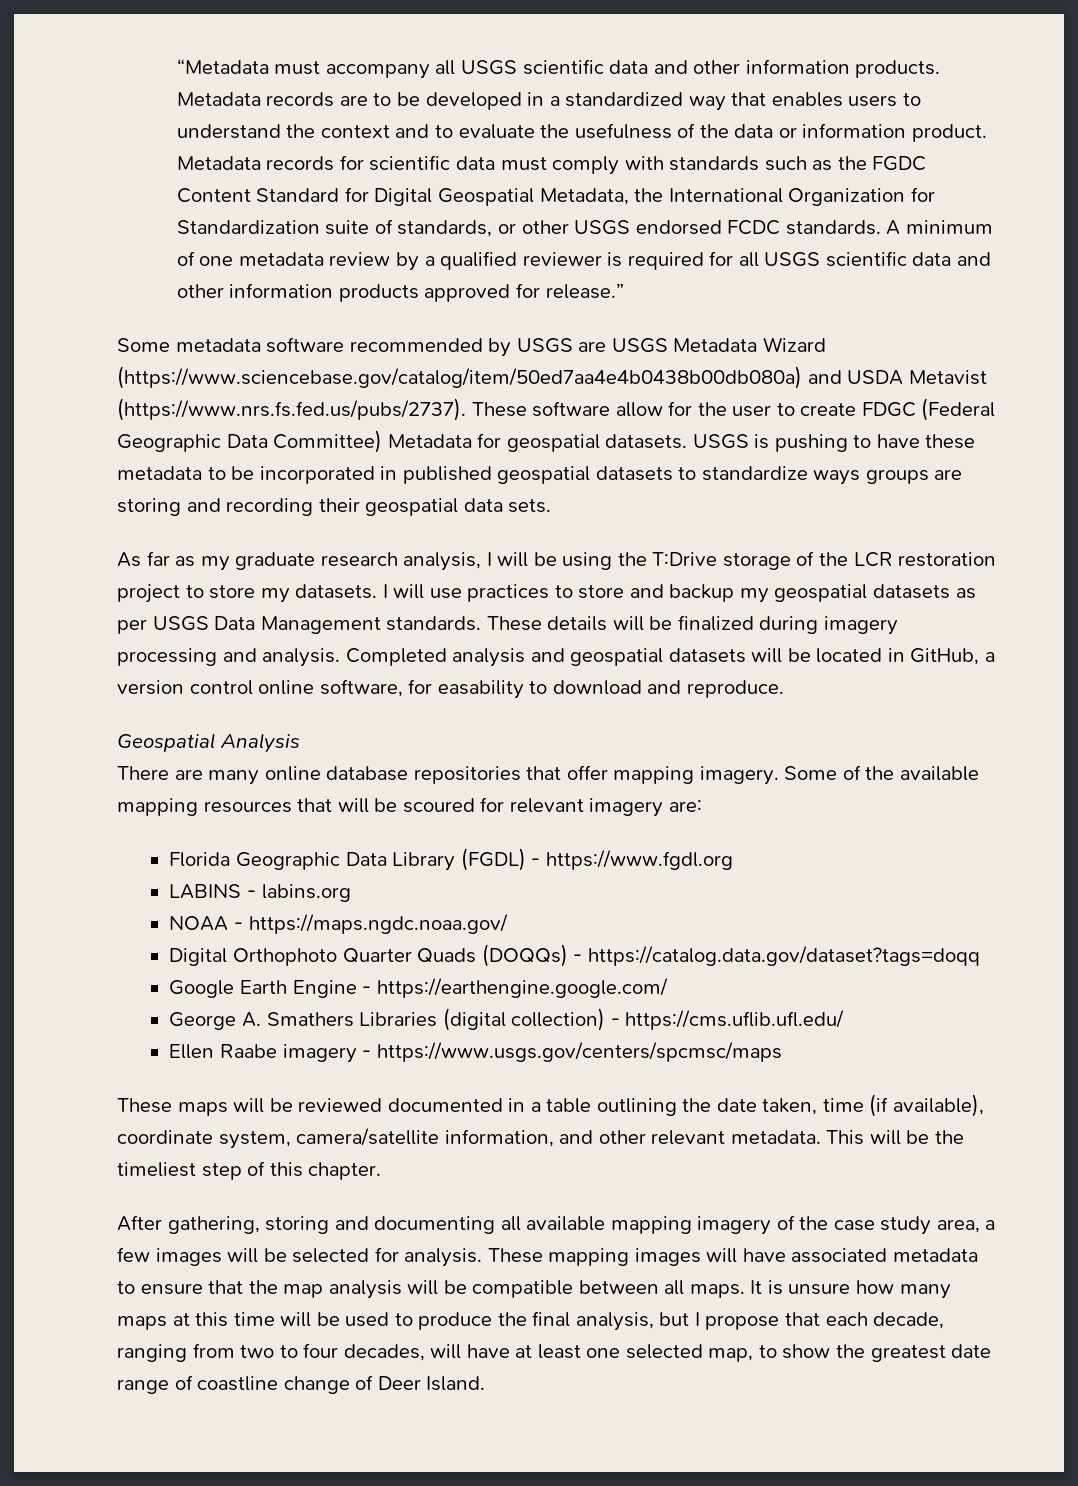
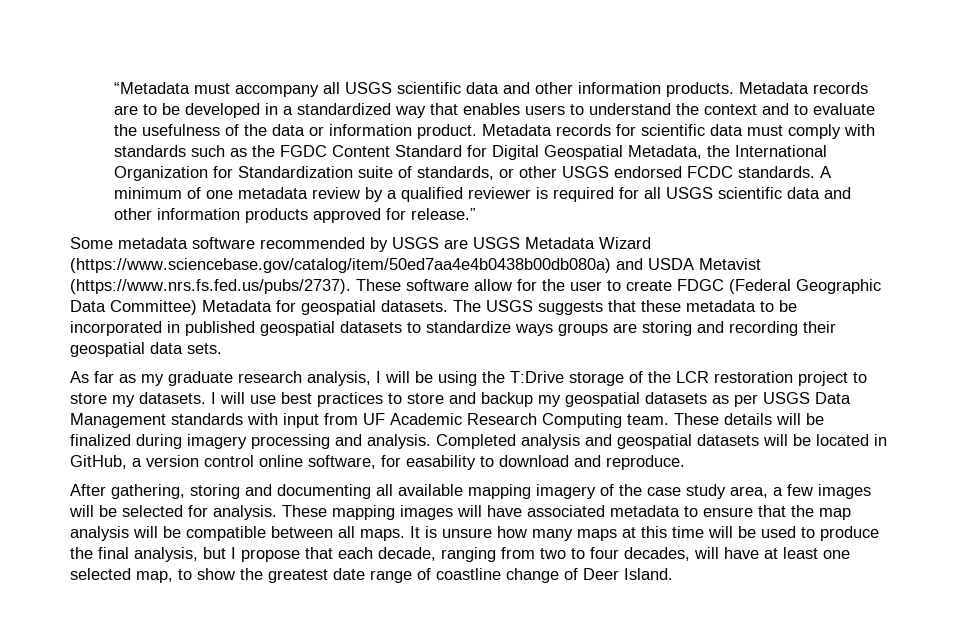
- USGS is pushing to have these metadata to be incorporated in published geospatial datasets to standardize ways groups are storing and recording their geospatial data sets.
+ The USGS suggests that these metadata to be incorporated in published geospatial datasets to standardize ways groups are storing and recording their geospatial data sets.
- I will use practices to store and backup my geospatial datasets as per USGS Data Management standards.
+ I will use best practices to store and backup my geospatial datasets as per USGS Data Management standards with input from UF Academic Research Computing team.
- Geospatial Analysis
- There are many online database repositories that offer mapping imagery. Some of the available mapping resources that will be scoured for relevant imagery are:
- Florida Geographic Data Library (FGDL) - https://www.fgdl.org
- LABINS - labins.org
- NOAA - https://maps.ngdc.noaa.gov/
- Digital Orthophoto Quarter Quads (DOQQs) - https://catalog.data.gov/dataset?tags=doqq
- Google Earth Engine - https://earthengine.google.com/
- George A. Smathers Libraries (digital collection) - https://cms.uflib.ufl.edu/
- Ellen Raabe imagery - https://www.usgs.gov/centers/spcmsc/maps
- These maps will be reviewed documented in a table outlining the date taken, time (if available), coordinate system, camera/satellite information, and other relevant metadata. This will be the timeliest step of this chapter.

